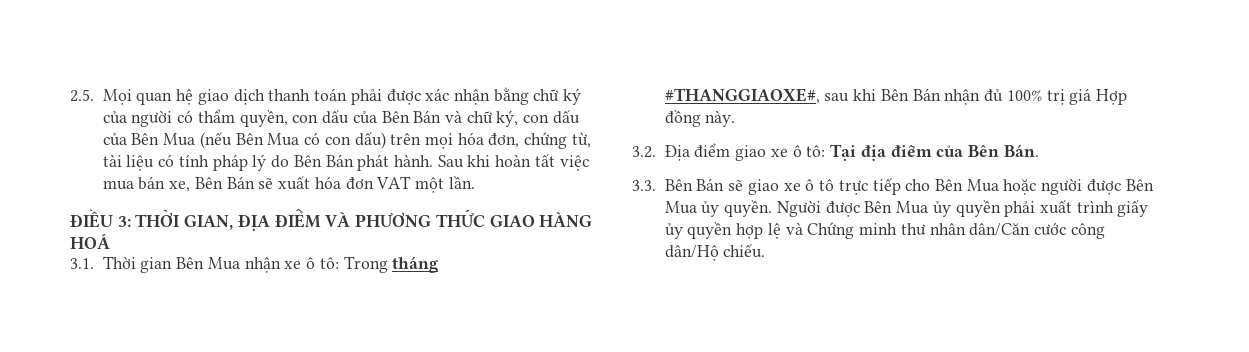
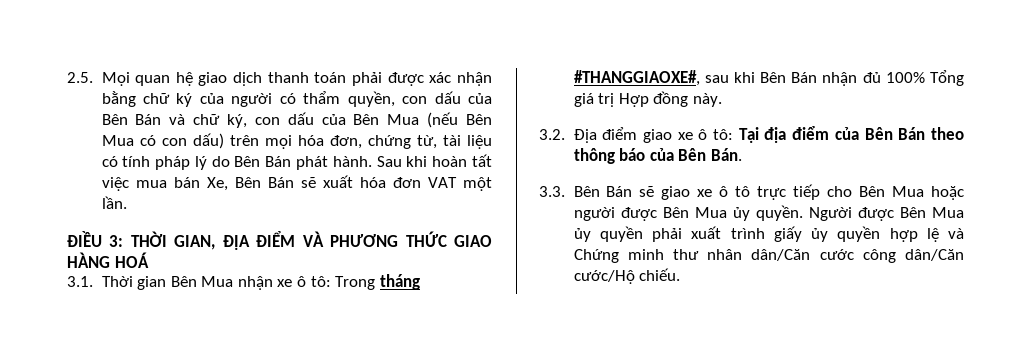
- Sau khi hoàn tất việc mua bán xe, Bên Bán sẽ xuất hóa đơn VAT một lần.
+ Sau khi hoàn tất việc mua bán Xe, Bên Bán sẽ xuất hóa đơn VAT một lần.
- 3.1. Thời gian Bên Mua nhận xe ô tô: Trong tháng #THANGGIAOXE#, sau khi Bên Bán nhận đủ 100% trị giá Hợp đồng này.
+ 3.1. Thời gian Bên Mua nhận xe ô tô: Trong tháng #THANGGIAOXE#, sau khi Bên Bán nhận đủ 100% Tổng giá trị Hợp đồng này.
- 3.2. Địa điểm giao xe ô tô: Tại địa điểm của Bên Bán.
+ 3.2. Địa điểm giao xe ô tô: Tại địa điểm của Bên Bán theo thông báo của Bên Bán.
- Người được Bên Mua ủy quyền phải xuất trình giấy ủy quyền hợp lệ và Chứng minh thư nhân dân/Căn cước công dân/Hộ chiếu.
+ Người được Bên Mua ủy quyền phải xuất trình giấy ủy quyền hợp lệ và Chứng minh thư nhân dân/Căn cước công dân/Căn cước/Hộ chiếu.

